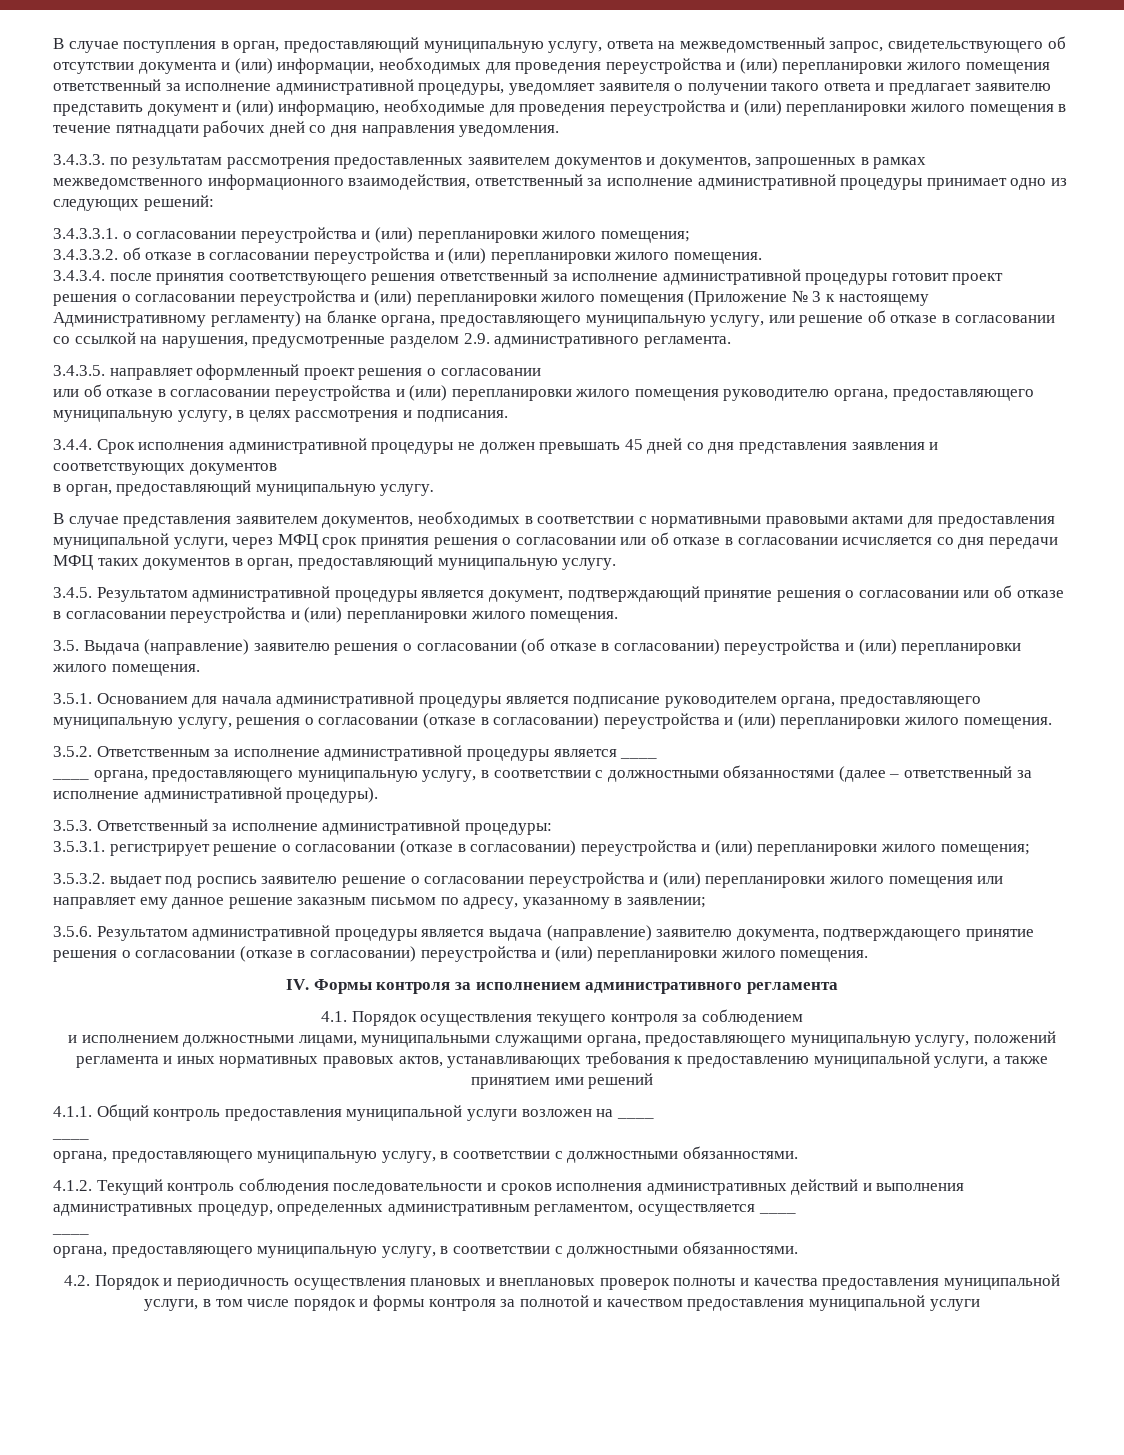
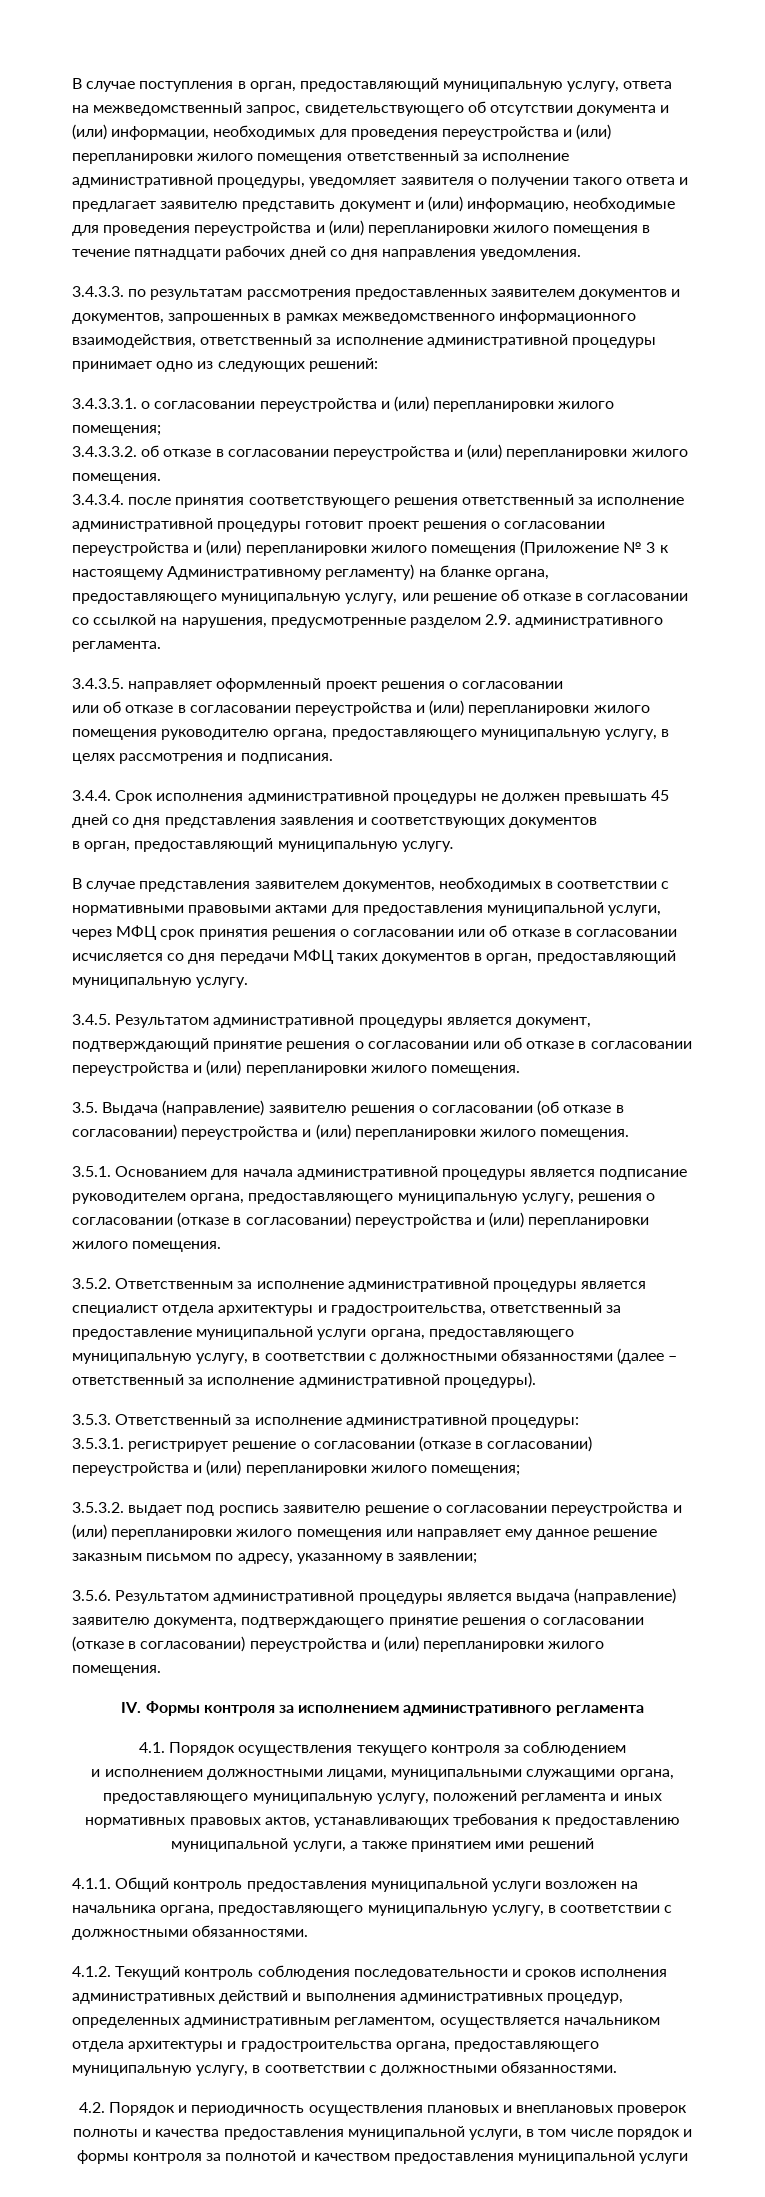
- 3.5.2. Ответственным за исполнение административной процедуры является ____
- ____ органа, предоставляющего муниципальную услугу, в соответствии с должностными обязанностями (далее – ответственный за исполнение административной процедуры).
+ 3.5.2. Ответственным за исполнение административной процедуры является специалист отдела архитектуры и градостроительства, ответственный за предоставление муниципальной услуги органа, предоставляющего муниципальную услугу, в соответствии с должностными обязанностями (далее – ответственный за исполнение административной процедуры).
- 4.1.1. Общий контроль предоставления муниципальной услуги возложен на ____
- ____
- органа, предоставляющего муниципальную услугу, в соответствии с должностными обязанностями.
+ 4.1.1. Общий контроль предоставления муниципальной услуги возложен на начальника органа, предоставляющего муниципальную услугу, в соответствии с должностными обязанностями.
- 4.1.2. Текущий контроль соблюдения последовательности и сроков исполнения административных действий и выполнения административных процедур, определенных административным регламентом, осуществляется ____
- ____
- органа, предоставляющего муниципальную услугу, в соответствии с должностными обязанностями.
+ 4.1.2. Текущий контроль соблюдения последовательности и сроков исполнения административных действий и выполнения административных процедур, определенных административным регламентом, осуществляется начальником отдела архитектуры и градостроительства органа, предоставляющего муниципальную услугу, в соответствии с должностными обязанностями.

